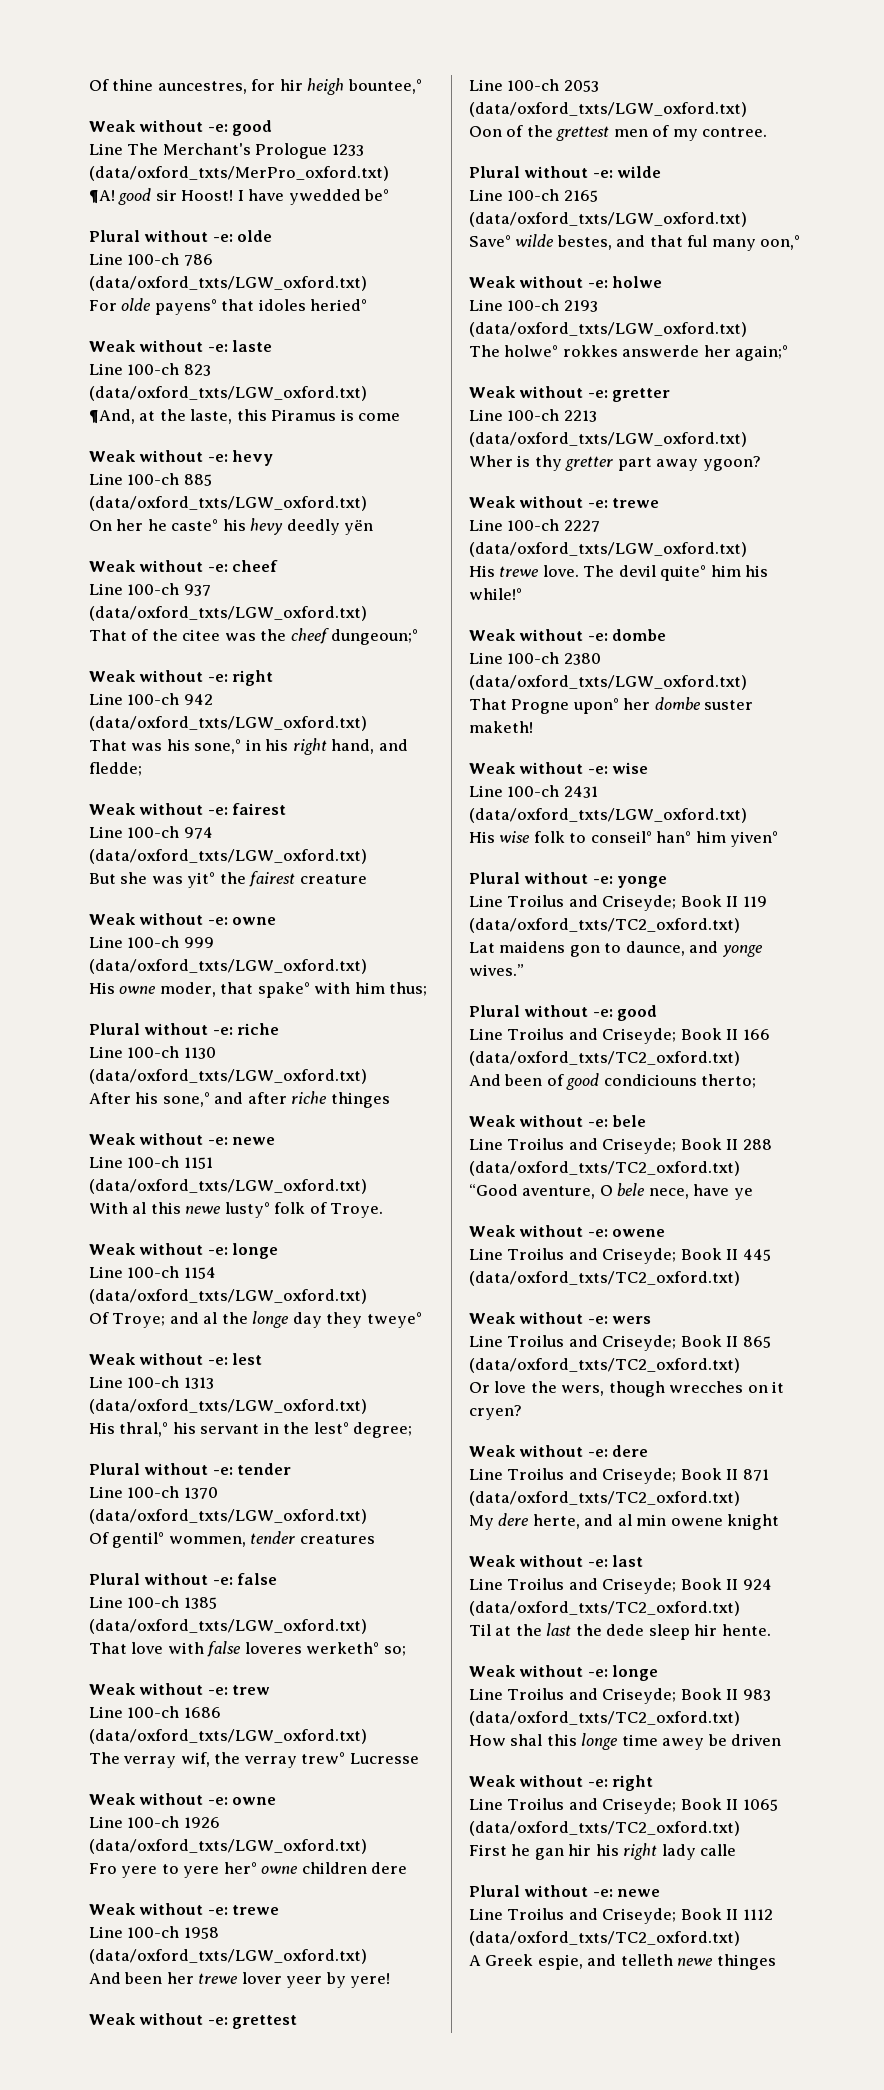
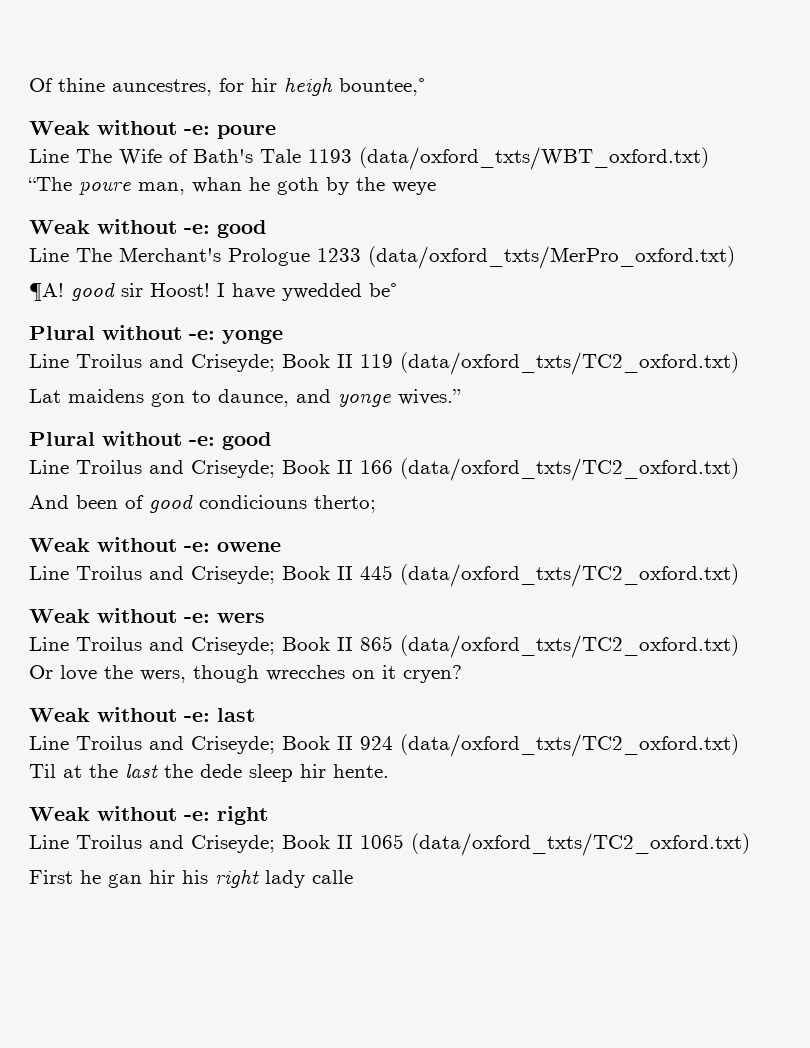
+ Weak without -e: poure
+ Line The Wife of Bath's Tale 1193 (data/oxford_txts/WBT_oxford.txt)
+ “The poure man, whan he goth by the weye
- Plural without -e: olde
- Line 100-ch 786 (data/oxford_txts/LGW_oxford.txt)
- For olde payens° that idoles heried°
- Weak without -e: laste
- Line 100-ch 823 (data/oxford_txts/LGW_oxford.txt)
- ¶And, at the laste, this Piramus is come
- Weak without -e: hevy
- Line 100-ch 885 (data/oxford_txts/LGW_oxford.txt)
- On her he caste° his hevy deedly yën
- Weak without -e: cheef
- Line 100-ch 937 (data/oxford_txts/LGW_oxford.txt)
- That of the citee was the cheef dungeoun;°
- Weak without -e: right
- Line 100-ch 942 (data/oxford_txts/LGW_oxford.txt)
- That was his sone,° in his right hand, and fledde;
- Weak without -e: fairest
- Line 100-ch 974 (data/oxford_txts/LGW_oxford.txt)
- But she was yit° the fairest creature
- Weak without -e: owne
- Line 100-ch 999 (data/oxford_txts/LGW_oxford.txt)
- His owne moder, that spake° with him thus;
- Plural without -e: riche
- Line 100-ch 1130 (data/oxford_txts/LGW_oxford.txt)
- After his sone,° and after riche thinges
- Weak without -e: newe
- Line 100-ch 1151 (data/oxford_txts/LGW_oxford.txt)
- With al this newe lusty° folk of Troye.
- Weak without -e: longe
- Line 100-ch 1154 (data/oxford_txts/LGW_oxford.txt)
- Of Troye; and al the longe day they tweye°
- Weak without -e: lest
- Line 100-ch 1313 (data/oxford_txts/LGW_oxford.txt)
- His thral,° his servant in the lest° degree;
- Plural without -e: tender
- Line 100-ch 1370 (data/oxford_txts/LGW_oxford.txt)
- Of gentil° wommen, tender creatures
- Plural without -e: false
- Line 100-ch 1385 (data/oxford_txts/LGW_oxford.txt)
- That love with false loveres werketh° so;
- Weak without -e: trew
- Line 100-ch 1686 (data/oxford_txts/LGW_oxford.txt)
- The verray wif, the verray trew° Lucresse
- Weak without -e: owne
- Line 100-ch 1926 (data/oxford_txts/LGW_oxford.txt)
- Fro yere to yere her° owne children dere
- Weak without -e: trewe
- Line 100-ch 1958 (data/oxford_txts/LGW_oxford.txt)
- And been her trewe lover yeer by yere!
- Weak without -e: grettest
- Line 100-ch 2053 (data/oxford_txts/LGW_oxford.txt)
- Oon of the grettest men of my contree.
- Plural without -e: wilde
- Line 100-ch 2165 (data/oxford_txts/LGW_oxford.txt)
- Save° wilde bestes, and that ful many oon,°
- Weak without -e: holwe
- Line 100-ch 2193 (data/oxford_txts/LGW_oxford.txt)
- The holwe° rokkes answerde her again;°
- Weak without -e: gretter
- Line 100-ch 2213 (data/oxford_txts/LGW_oxford.txt)
- Wher is thy gretter part away ygoon?
- Weak without -e: trewe
- Line 100-ch 2227 (data/oxford_txts/LGW_oxford.txt)
- His trewe love. The devil quite° him his while!°
- Weak without -e: dombe
- Line 100-ch 2380 (data/oxford_txts/LGW_oxford.txt)
- That Progne upon° her dombe suster maketh!
- Weak without -e: wise
- Line 100-ch 2431 (data/oxford_txts/LGW_oxford.txt)
- His wise folk to conseil° han° him yiven°
- Weak without -e: bele
- Line Troilus and Criseyde; Book II 288 (data/oxford_txts/TC2_oxford.txt)
- “Good aventure, O bele nece, have ye
- Weak without -e: dere
- Line Troilus and Criseyde; Book II 871 (data/oxford_txts/TC2_oxford.txt)
- My dere herte, and al min owene knight
  Til at the last the dede sleep hir hente.
- Weak without -e: longe
- Line Troilus and Criseyde; Book II 983 (data/oxford_txts/TC2_oxford.txt)
- How shal this longe time awey be driven
- Plural without -e: newe
- Line Troilus and Criseyde; Book II 1112 (data/oxford_txts/TC2_oxford.txt)
- A Greek espie, and telleth newe thinges

